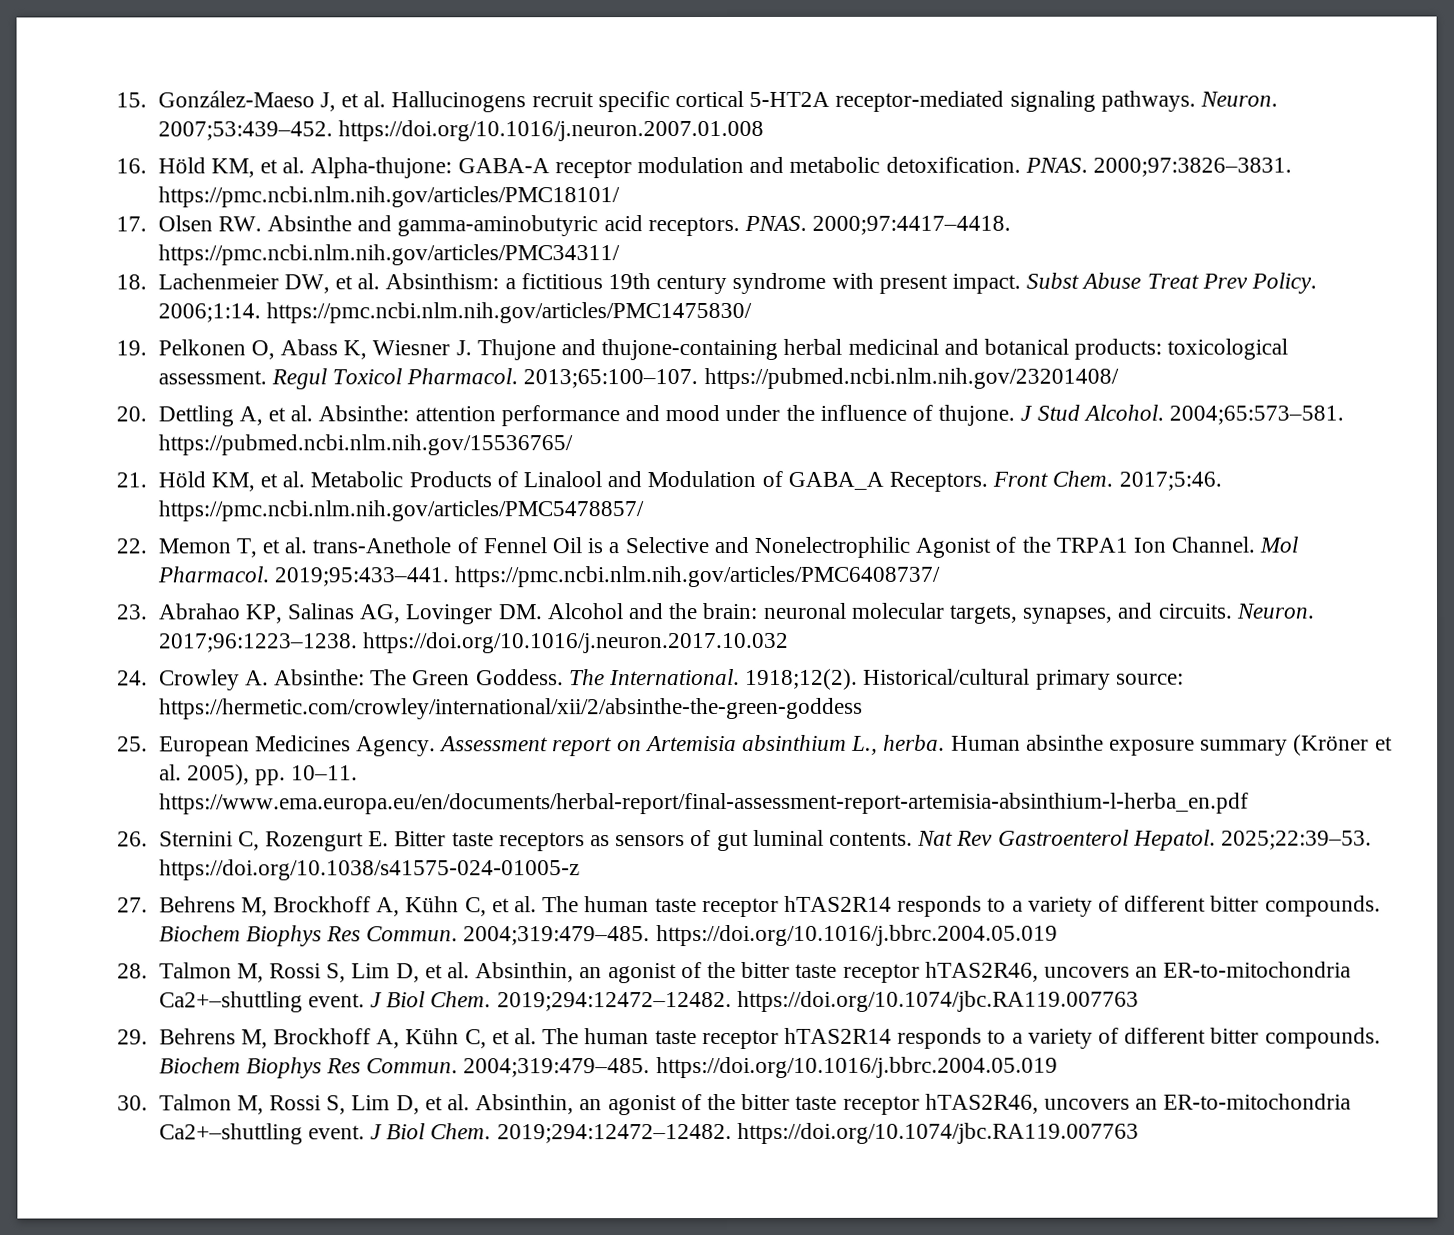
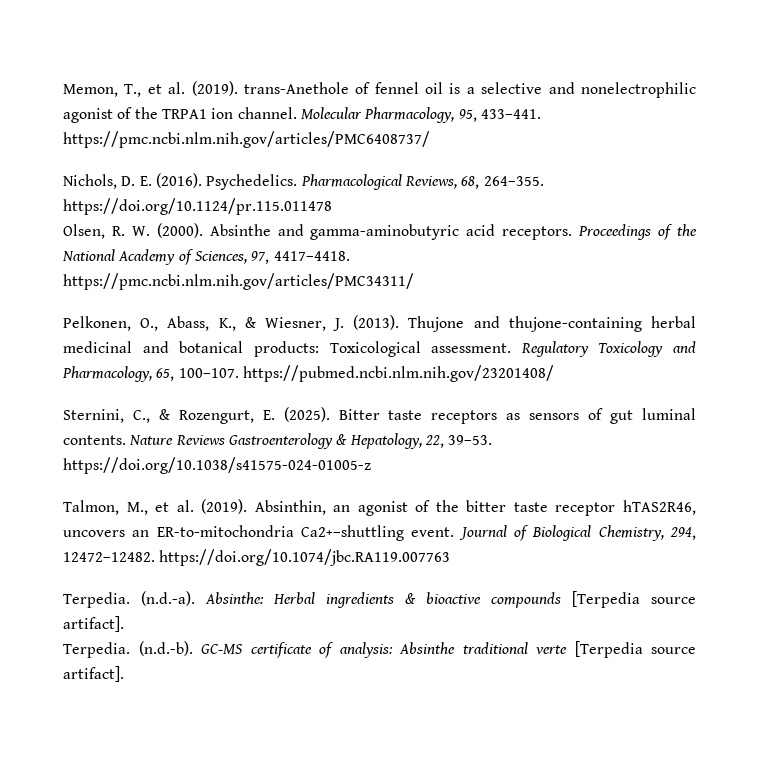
- 15. González-Maeso J, et al. Hallucinogens recruit specific cortical 5-HT2A receptor-mediated signaling pathways. Neuron. 2007;53:439–452. https://doi.org/10.1016/j.neuron.2007.01.008
- 16. Höld KM, et al. Alpha-thujone: GABA-A receptor modulation and metabolic detoxification. PNAS. 2000;97:3826–3831. https://pmc.ncbi.nlm.nih.gov/articles/PMC18101/
- 17. Olsen RW. Absinthe and gamma-aminobutyric acid receptors.
+ Memon, T., et al. (2019). trans-Anethole of fennel oil is a selective and nonelectrophilic agonist of the TRPA1 ion channel. Molecular Pharmacology, 95, 433–441. https://pmc.ncbi.nlm.nih.gov/articles/PMC6408737/
+ Nichols, D. E. (2016). Psychedelics. Pharmacological Reviews, 68, 264–355. https://doi.org/10.1124/pr.115.011478
+ Olsen, R. W. (2000). Absinthe and gamma-aminobutyric acid receptors.
- PNAS. 2000;97:4417–4418. https://pmc.ncbi.nlm.nih.gov/articles/PMC34311/
- 18. Lachenmeier DW, et al. Absinthism: a fictitious 19th century syndrome with present impact. Subst Abuse Treat Prev Policy. 2006;1:14. https://pmc.ncbi.nlm.nih.gov/articles/PMC1475830/
- 19. Pelkonen O, Abass K, Wiesner J. Thujone and thujone-containing herbal medicinal and botanical products: toxicological assessment. Regul Toxicol Pharmacol. 2013;65:100–107. https://pubmed.ncbi.nlm.nih.gov/23201408/
- 20. Dettling A, et al. Absinthe: attention performance and mood under the influence of thujone. J Stud Alcohol. 2004;65:573–581. https://pubmed.ncbi.nlm.nih.gov/15536765/
- 21. Höld KM, et al. Metabolic Products of Linalool and Modulation of GABA_A Receptors. Front Chem. 2017;5:46. https://pmc.ncbi.nlm.nih.gov/articles/PMC5478857/
- 22. Memon T, et al. trans-Anethole of Fennel Oil is a Selective and Nonelectrophilic Agonist of the TRPA1 Ion Channel. Mol Pharmacol. 2019;95:433–441. https://pmc.ncbi.nlm.nih.gov/articles/PMC6408737/
- 23. Abrahao KP, Salinas AG, Lovinger DM. Alcohol and the brain: neuronal molecular targets, synapses, and circuits. Neuron. 2017;96:1223–1238. https://doi.org/10.1016/j.neuron.2017.10.032
- 24. Crowley A. Absinthe: The Green Goddess. The International. 1918;12(2). Historical/cultural primary source: https://hermetic.com/crowley/international/xii/2/absinthe-the-green-goddess
- 25. European Medicines Agency. Assessment report on Artemisia absinthium L., herba. Human absinthe exposure summary (Kröner et al. 2005), pp. 10–11. https://www.ema.europa.eu/en/documents/herbal-report/final-assessment-report-artemisia-absinthium-l-herba_en.pdf
- 26. Sternini C, Rozengurt E. Bitter taste receptors as sensors of gut luminal contents.
+ Proceedings of the National Academy of Sciences, 97, 4417–4418. https://pmc.ncbi.nlm.nih.gov/articles/PMC34311/
+ Pelkonen, O., Abass, K., & Wiesner, J. (2013). Thujone and thujone-containing herbal medicinal and botanical products: Toxicological assessment. Regulatory Toxicology and Pharmacology, 65, 100–107. https://pubmed.ncbi.nlm.nih.gov/23201408/
+ Sternini, C., & Rozengurt, E. (2025). Bitter taste receptors as sensors of gut luminal contents.
- Nat Rev Gastroenterol Hepatol. 2025;22:39–53. https://doi.org/10.1038/s41575-024-01005-z
- 27. Behrens M, Brockhoff A, Kühn C, et al. The human taste receptor hTAS2R14 responds to a variety of different bitter compounds. Biochem Biophys Res Commun. 2004;319:479–485. https://doi.org/10.1016/j.bbrc.2004.05.019
- 28. Talmon M, Rossi S, Lim D, et al. Absinthin, an agonist of the bitter taste receptor hTAS2R46, uncovers an ER-to-mitochondria Ca2+–shuttling event. J Biol Chem. 2019;294:12472–12482. https://doi.org/10.1074/jbc.RA119.007763
- 29. Behrens M, Brockhoff A, Kühn C, et al. The human taste receptor hTAS2R14 responds to a variety of different bitter compounds. Biochem Biophys Res Commun. 2004;319:479–485. https://doi.org/10.1016/j.bbrc.2004.05.019
- 30. Talmon M, Rossi S, Lim D, et al. Absinthin, an agonist of the bitter taste receptor hTAS2R46, uncovers an ER-to-mitochondria Ca2+–shuttling event. J Biol Chem. 2019;294:12472–12482. https://doi.org/10.1074/jbc.RA119.007763
+ Nature Reviews Gastroenterology & Hepatology, 22, 39–53. https://doi.org/10.1038/s41575-024-01005-z
+ Talmon, M., et al. (2019). Absinthin, an agonist of the bitter taste receptor hTAS2R46, uncovers an ER-to-mitochondria Ca2+–shuttling event. Journal of Biological Chemistry, 294, 12472–12482. https://doi.org/10.1074/jbc.RA119.007763
+ Terpedia. (n.d.-a). Absinthe: Herbal ingredients & bioactive compounds [Terpedia source artifact].
+ Terpedia. (n.d.-b). GC-MS certificate of analysis: Absinthe traditional verte [Terpedia source artifact].

